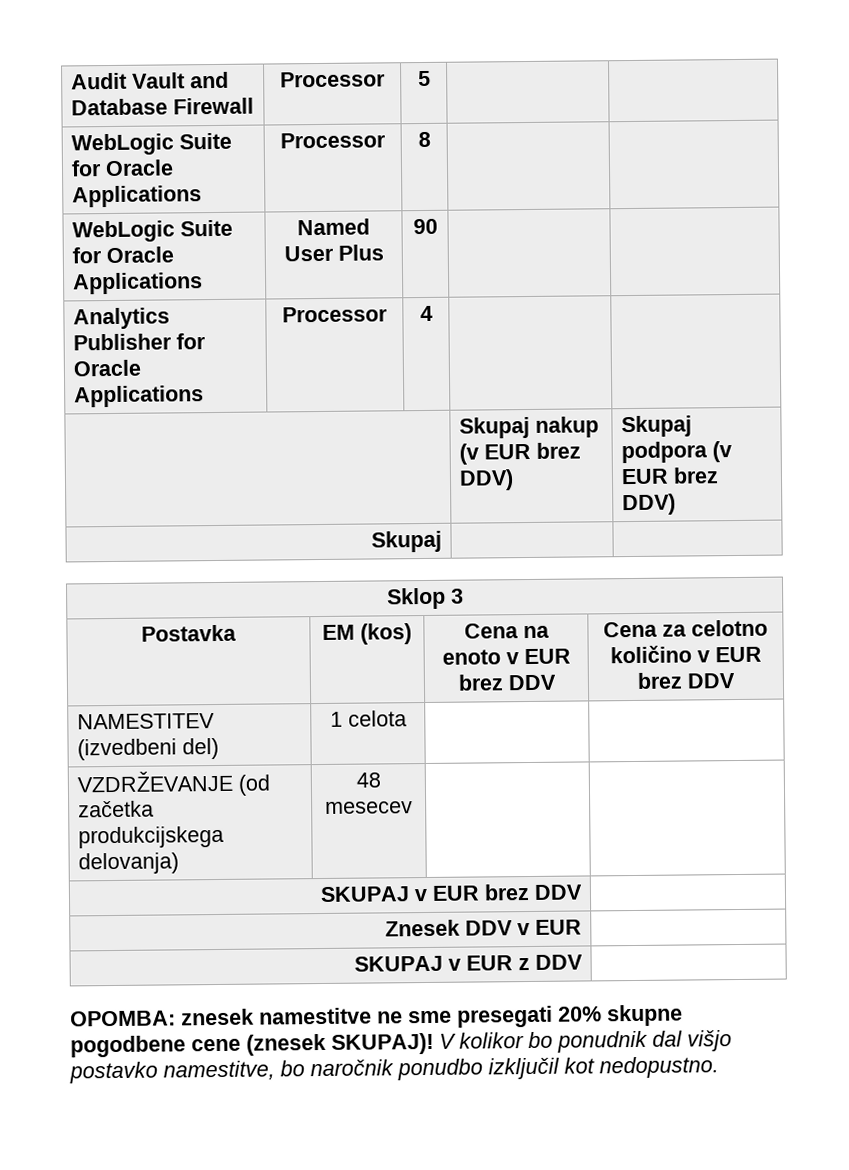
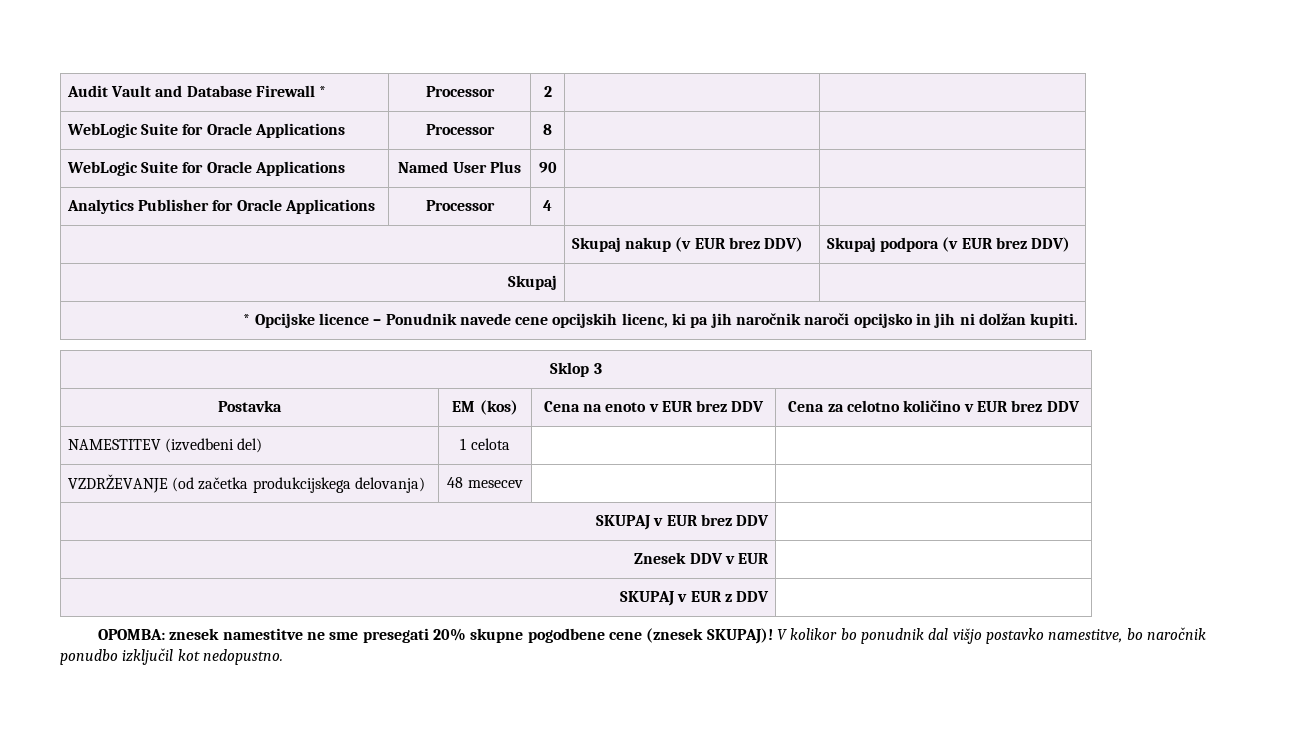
- Audit Vault and Database Firewall | Processor | 5 | |
+ Audit Vault and Database Firewall * | Processor | 2 | |
+ * Opcijske licence – Ponudnik navede cene opcijskih licenc, ki pa jih naročnik naroči opcijsko in jih ni dolžan kupiti.

